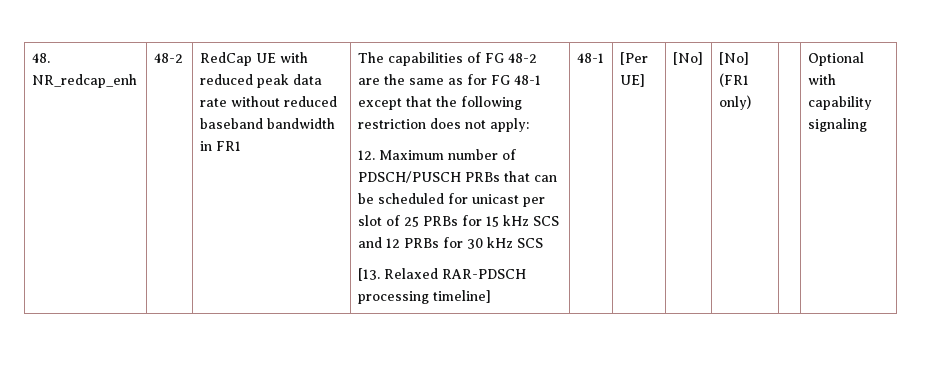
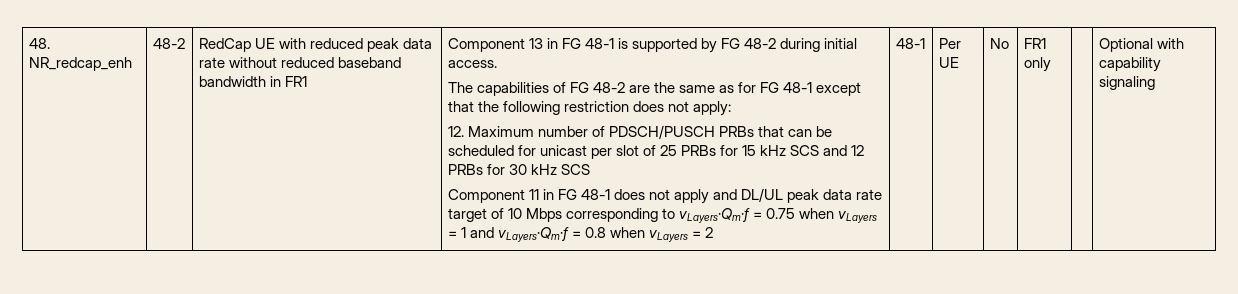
+ Component 13 in FG 48-1 is supported by FG 48-2 during initial access.
- [13. Relaxed RAR-PDSCH processing timeline] | 48-1 | [Per UE] | [No] | [No] (FR1 only)
+ Component 11 in FG 48-1 does not apply and DL/UL peak data rate target of 10 Mbps corresponding to vLayers·Qm·f = 0.75 when vLayers = 1 and vLayers·Qm·f = 0.8 when vLayers = 2 | 48-1 | Per UE | No | FR1 only

